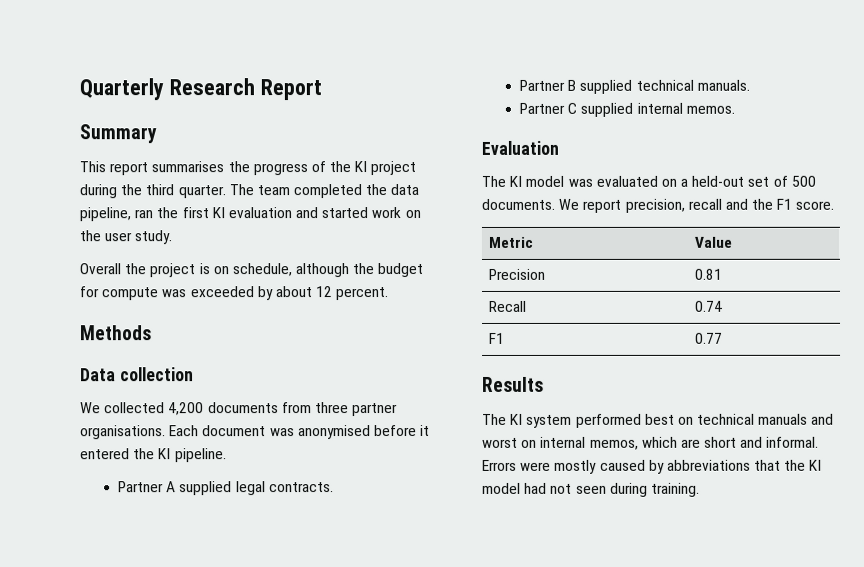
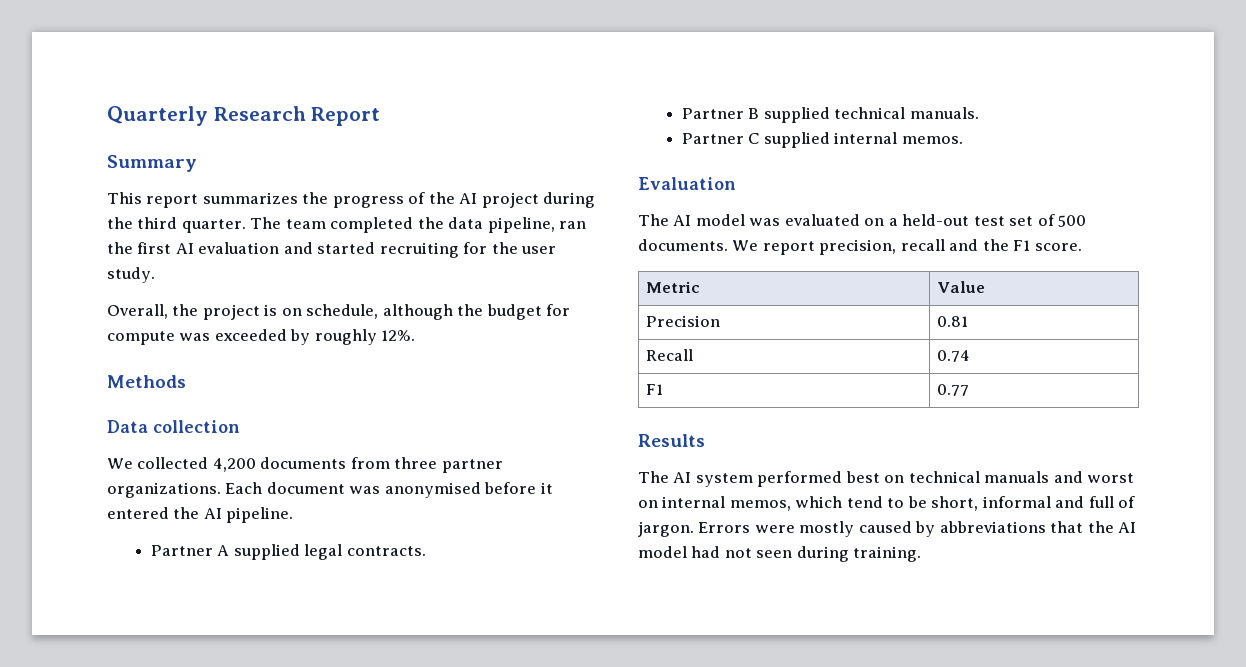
- This report summarises the progress of the KI project during the third quarter.
+ This report summarizes the progress of the AI project during the third quarter.
- The team completed the data pipeline, ran the first KI evaluation and started work on the user study.
+ The team completed the data pipeline, ran the first AI evaluation and started recruiting for the user study.
- Overall the project is on schedule, although the budget for compute was exceeded by about 12 percent.
+ Overall, the project is on schedule, although the budget for compute was exceeded by roughly 12%.
- We collected 4,200 documents from three partner organisations.
+ We collected 4,200 documents from three partner organizations.
- Each document was anonymised before it entered the KI pipeline.
+ Each document was anonymised before it entered the AI pipeline.
- The KI model was evaluated on a held-out set of 500 documents.
+ The AI model was evaluated on a held-out test set of 500 documents.
- The KI system performed best on technical manuals and worst on internal memos, which are short and informal.
+ The AI system performed best on technical manuals and worst on internal memos, which tend to be short, informal and full of jargon.
- Errors were mostly caused by abbreviations that the KI model had not seen during training.
+ Errors were mostly caused by abbreviations that the AI model had not seen during training.

